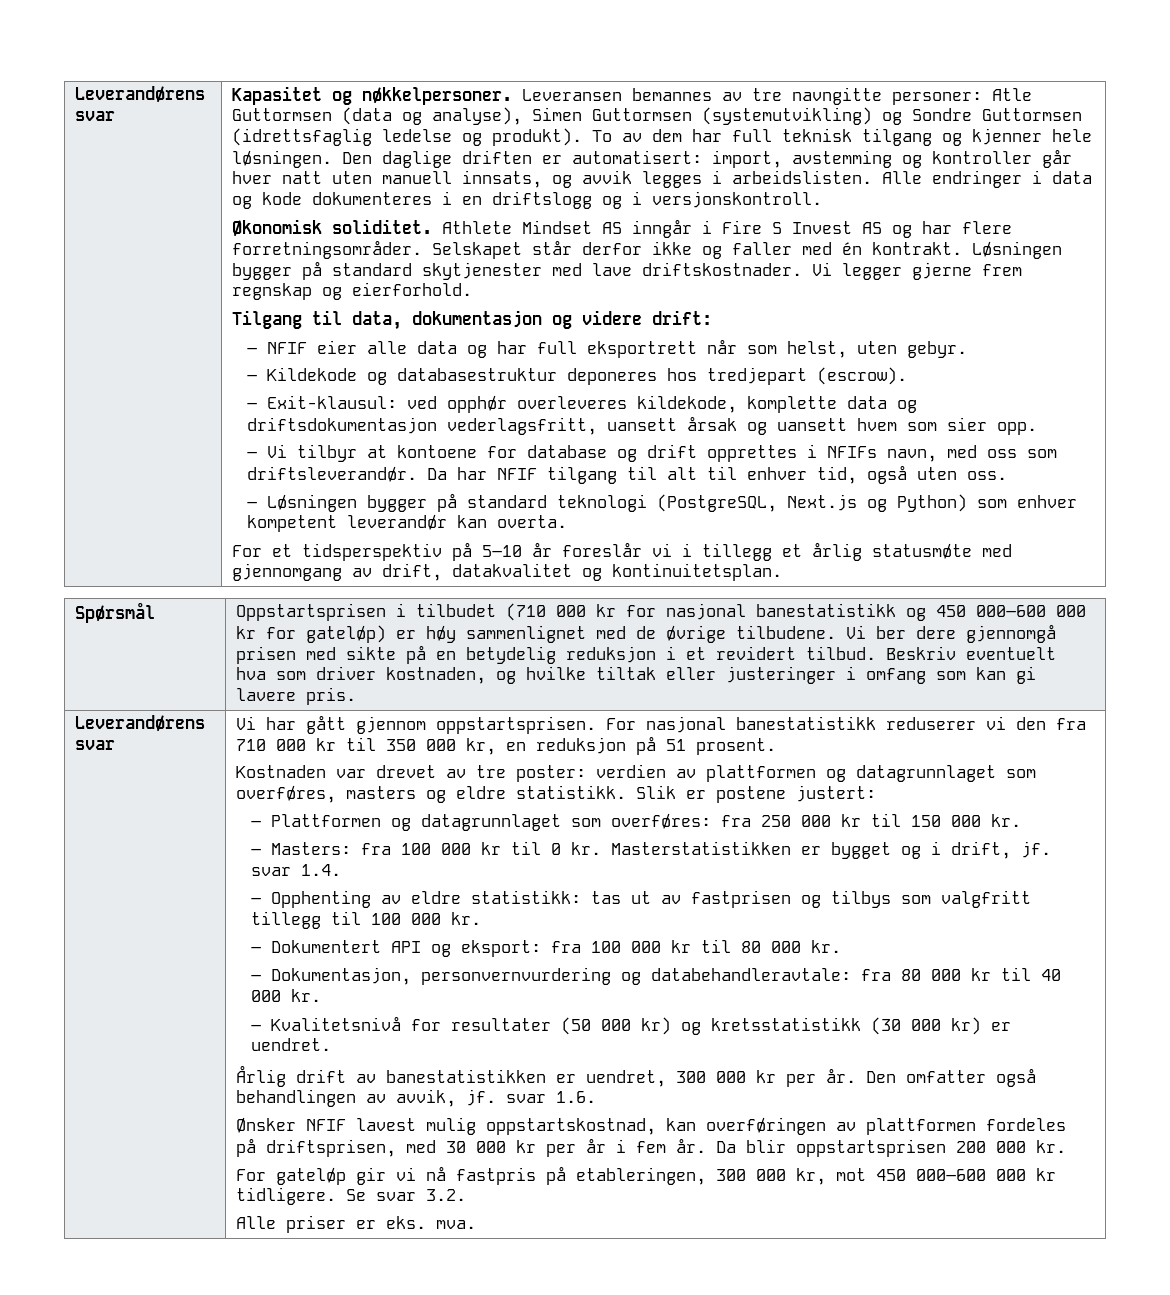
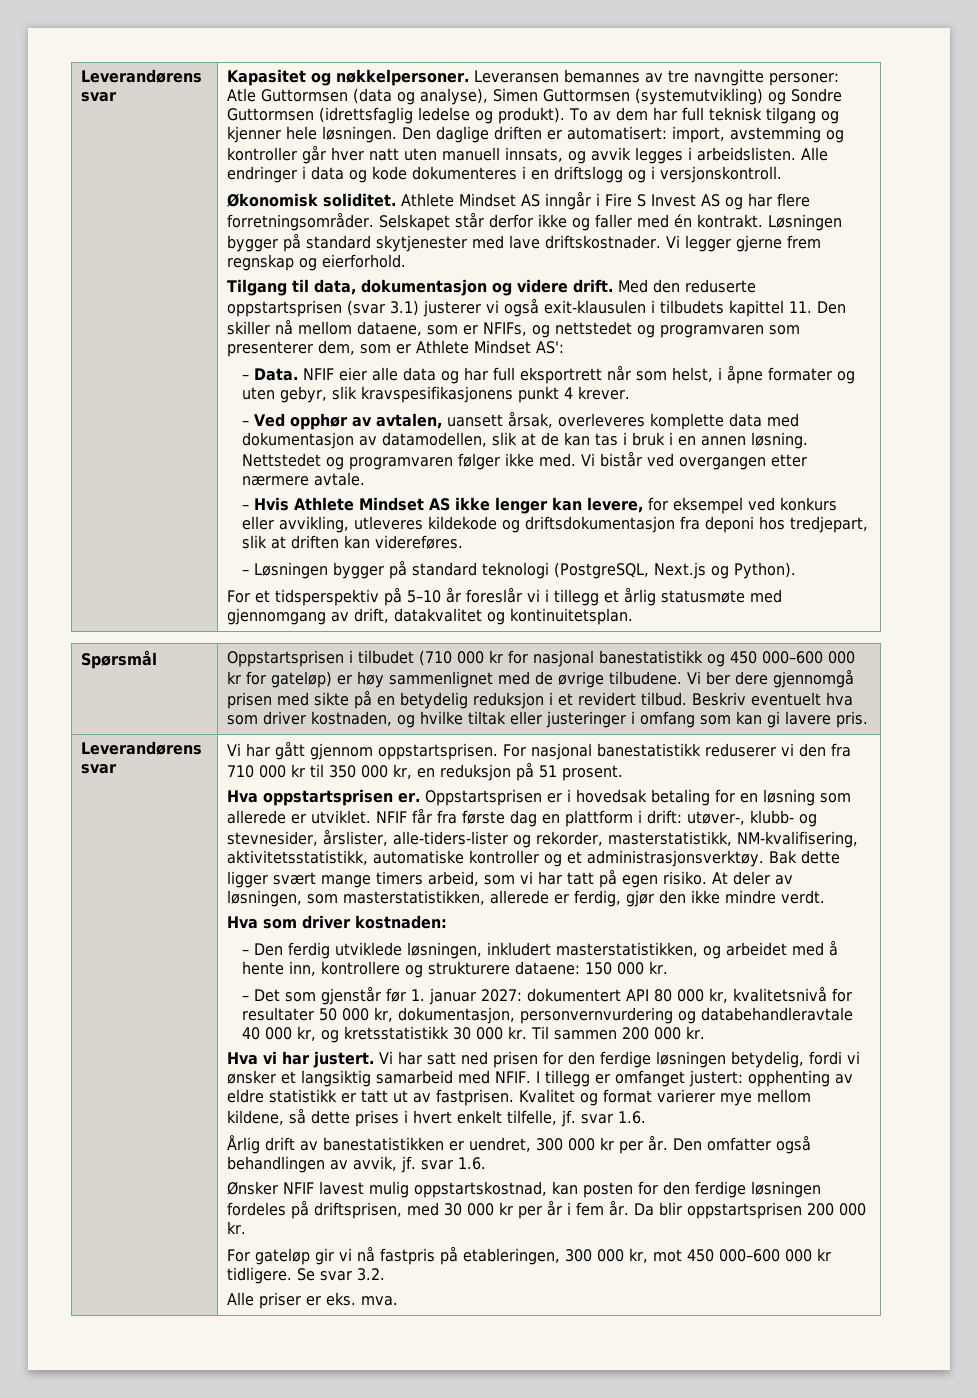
- Tilgang til data, dokumentasjon og videre drift:
- – NFIF eier alle data og har full eksportrett når som helst, uten gebyr.
- – Kildekode og databasestruktur deponeres hos tredjepart (escrow).
- – Exit-klausul: ved opphør overleveres kildekode, komplette data og driftsdokumentasjon vederlagsfritt, uansett årsak og uansett hvem som sier opp.
- – Vi tilbyr at kontoene for database og drift opprettes i NFIFs navn, med oss som driftsleverandør. Da har NFIF tilgang til alt til enhver tid, også uten oss.
+ Tilgang til data, dokumentasjon og videre drift. Med den reduserte oppstartsprisen (svar 3.1) justerer vi også exit-klausulen i tilbudets kapittel 11. Den skiller nå mellom dataene, som er NFIFs, og nettstedet og programvaren som presenterer dem, som er Athlete Mindset AS':
+ – Data. NFIF eier alle data og har full eksportrett når som helst, i åpne formater og uten gebyr, slik kravspesifikasjonens punkt 4 krever.
+ – Ved opphør av avtalen, uansett årsak, overleveres komplette data med dokumentasjon av datamodellen, slik at de kan tas i bruk i en annen løsning. Nettstedet og programvaren følger ikke med. Vi bistår ved overgangen etter nærmere avtale.
+ – Hvis Athlete Mindset AS ikke lenger kan levere, for eksempel ved konkurs eller avvikling, utleveres kildekode og driftsdokumentasjon fra deponi hos tredjepart, slik at driften kan videreføres.
- – Løsningen bygger på standard teknologi (PostgreSQL, Next.js og Python) som enhver kompetent leverandør kan overta.
+ – Løsningen bygger på standard teknologi (PostgreSQL, Next.js og Python).
- Kostnaden var drevet av tre poster: verdien av plattformen og datagrunnlaget som overføres, masters og eldre statistikk. Slik er postene justert:
- – Plattformen og datagrunnlaget som overføres: fra 250 000 kr til 150 000 kr.
- – Masters: fra 100 000 kr til 0 kr. Masterstatistikken er bygget og i drift, jf. svar 1.4.
- – Opphenting av eldre statistikk: tas ut av fastprisen og tilbys som valgfritt tillegg til 100 000 kr.
- – Dokumentert API og eksport: fra 100 000 kr til 80 000 kr.
- – Dokumentasjon, personvernvurdering og databehandleravtale: fra 80 000 kr til 40 000 kr.
- – Kvalitetsnivå for resultater (50 000 kr) og kretsstatistikk (30 000 kr) er uendret.
+ Hva oppstartsprisen er. Oppstartsprisen er i hovedsak betaling for en løsning som allerede er utviklet. NFIF får fra første dag en plattform i drift: utøver-, klubb- og stevnesider, årslister, alle-tiders-lister og rekorder, masterstatistikk, NM-kvalifisering, aktivitetsstatistikk, automatiske kontroller og et administrasjonsverktøy. Bak dette ligger svært mange timers arbeid, som vi har tatt på egen risiko. At deler av løsningen, som masterstatistikken, allerede er ferdig, gjør den ikke mindre verdt.
+ Hva som driver kostnaden:
+ – Den ferdig utviklede løsningen, inkludert masterstatistikken, og arbeidet med å hente inn, kontrollere og strukturere dataene: 150 000 kr.
+ – Det som gjenstår før 1. januar 2027: dokumentert API 80 000 kr, kvalitetsnivå for resultater 50 000 kr, dokumentasjon, personvernvurdering og databehandleravtale 40 000 kr, og kretsstatistikk 30 000 kr. Til sammen 200 000 kr.
+ Hva vi har justert. Vi har satt ned prisen for den ferdige løsningen betydelig, fordi vi ønsker et langsiktig samarbeid med NFIF. I tillegg er omfanget justert: opphenting av eldre statistikk er tatt ut av fastprisen. Kvalitet og format varierer mye mellom kildene, så dette prises i hvert enkelt tilfelle, jf. svar 1.6.
- Ønsker NFIF lavest mulig oppstartskostnad, kan overføringen av plattformen fordeles på driftsprisen, med 30 000 kr per år i fem år.
+ Ønsker NFIF lavest mulig oppstartskostnad, kan posten for den ferdige løsningen fordeles på driftsprisen, med 30 000 kr per år i fem år.

